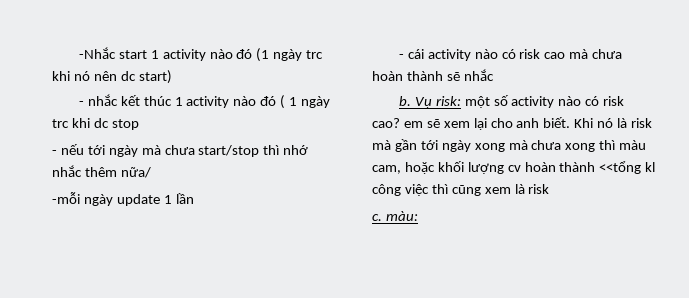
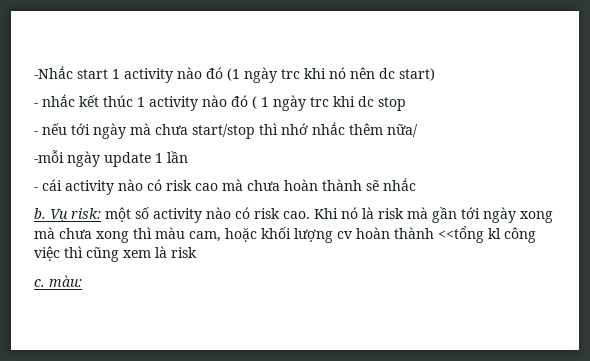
- Vụ risk: một số activity nào có risk cao? em sẽ xem lại cho anh biết.
+ Vụ risk: một số activity nào có risk cao.

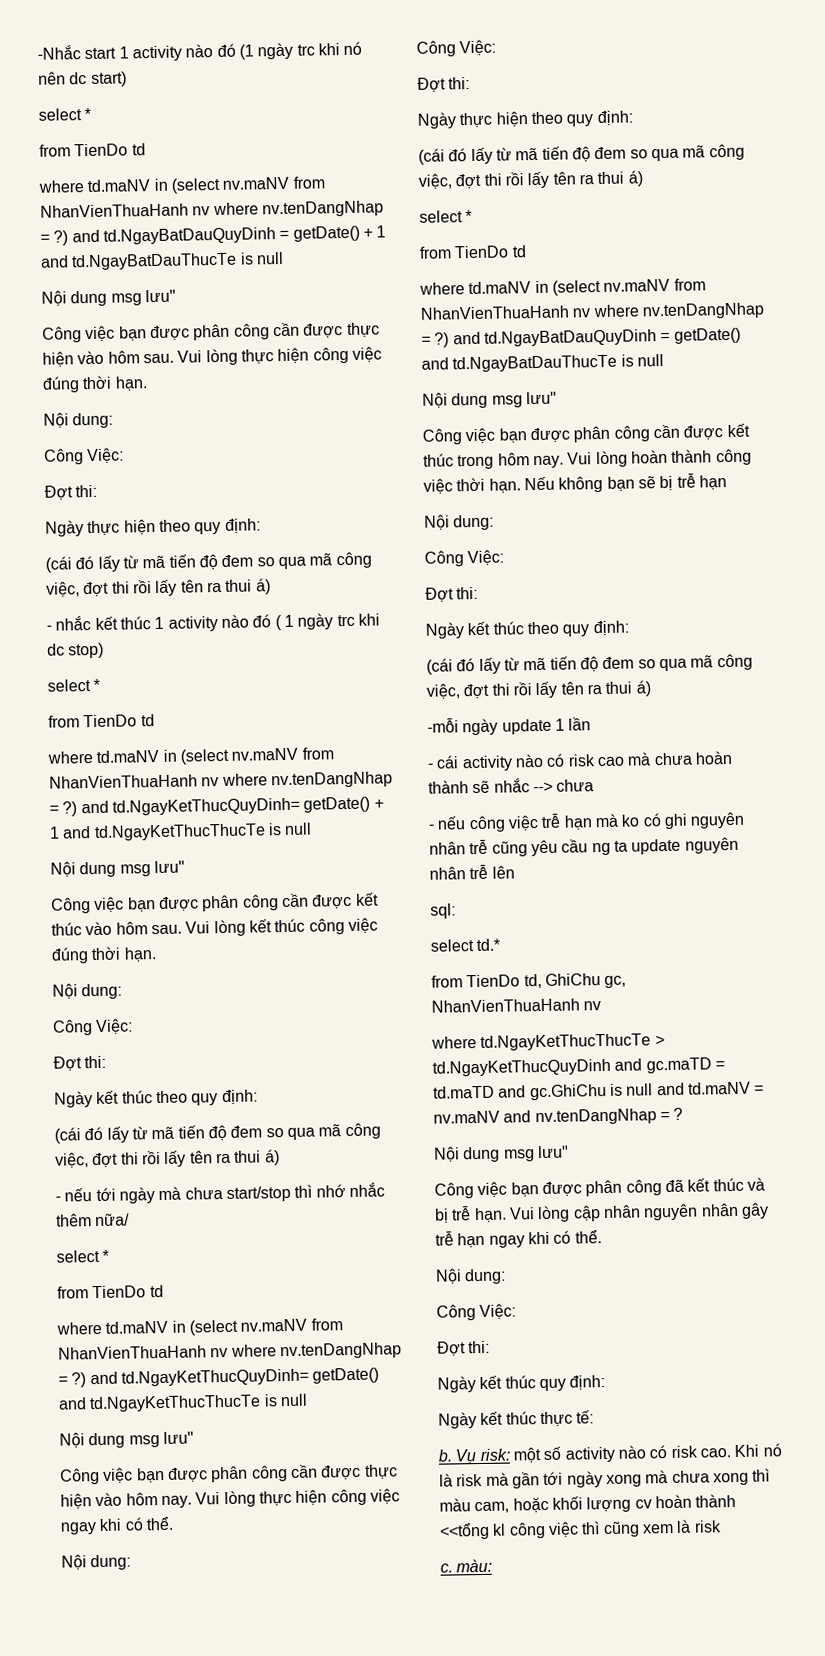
  -Nhắc start 1 activity nào đó (1 ngày trc khi nó nên dc start)
+ select *
+ from TienDo td
+ where td.maNV in (select nv.maNV from NhanVienThuaHanh nv where nv.tenDangNhap = ?) and td.NgayBatDauQuyDinh = getDate() + 1 and td.NgayBatDauThucTe is null
+ Nội dung msg lưu"
+ Công việc bạn được phân công cần được thực hiện vào hôm sau. Vui lòng thực hiện công việc đúng thời hạn.
+ Nội dung:
+ Công Việc:
+ Đợt thi:
+ Ngày thực hiện theo quy định:
+ (cái đó lấy từ mã tiến độ đem so qua mã công việc, đợt thi rồi lấy tên ra thui á)
- - nhắc kết thúc 1 activity nào đó ( 1 ngày trc khi dc stop
+ - nhắc kết thúc 1 activity nào đó ( 1 ngày trc khi dc stop)
+ select *
+ from TienDo td
+ where td.maNV in (select nv.maNV from NhanVienThuaHanh nv where nv.tenDangNhap = ?) and td.NgayKetThucQuyDinh= getDate() + 1 and td.NgayKetThucThucTe is null
+ Nội dung msg lưu"
+ Công việc bạn được phân công cần được kết thúc vào hôm sau. Vui lòng kết thúc công việc đúng thời hạn.
+ Nội dung:
+ Công Việc:
+ Đợt thi:
+ Ngày kết thúc theo quy định:
+ (cái đó lấy từ mã tiến độ đem so qua mã công việc, đợt thi rồi lấy tên ra thui á)
  - nếu tới ngày mà chưa start/stop thì nhớ nhắc thêm nữa/
+ select *
+ from TienDo td
+ where td.maNV in (select nv.maNV from NhanVienThuaHanh nv where nv.tenDangNhap = ?) and td.NgayKetThucQuyDinh= getDate() and td.NgayKetThucThucTe is null
+ Nội dung msg lưu"
+ Công việc bạn được phân công cần được thực hiện vào hôm nay. Vui lòng thực hiện công việc ngay khi có thể.
+ Nội dung:
+ Công Việc:
+ Đợt thi:
+ Ngày thực hiện theo quy định:
+ (cái đó lấy từ mã tiến độ đem so qua mã công việc, đợt thi rồi lấy tên ra thui á)
+ select *
+ from TienDo td
+ where td.maNV in (select nv.maNV from NhanVienThuaHanh nv where nv.tenDangNhap = ?) and td.NgayBatDauQuyDinh = getDate() and td.NgayBatDauThucTe is null
+ Nội dung msg lưu"
+ Công việc bạn được phân công cần được kết thúc trong hôm nay. Vui lòng hoàn thành công việc thời hạn. Nếu không bạn sẽ bị trễ hạn
+ Nội dung:
+ Công Việc:
+ Đợt thi:
+ Ngày kết thúc theo quy định:
+ (cái đó lấy từ mã tiến độ đem so qua mã công việc, đợt thi rồi lấy tên ra thui á)
- - cái activity nào có risk cao mà chưa hoàn thành sẽ nhắc
+ - cái activity nào có risk cao mà chưa hoàn thành sẽ nhắc --> chưa
+ - nếu công việc trễ hạn mà ko có ghi nguyên nhân trễ cũng yêu cầu ng ta update nguyên nhân trễ lên
+ sql:
+ select td.*
+ from TienDo td, GhiChu gc, NhanVienThuaHanh nv
+ where td.NgayKetThucThucTe > td.NgayKetThucQuyDinh and gc.maTD = td.maTD and gc.GhiChu is null and td.maNV = nv.maNV and nv.tenDangNhap = ?
+ Nội dung msg lưu"
+ Công việc bạn được phân công đã kết thúc và bị trễ hạn. Vui lòng cập nhân nguyên nhân gây trễ hạn ngay khi có thể.
+ Nội dung:
+ Công Việc:
+ Đợt thi:
+ Ngày kết thúc quy định:
+ Ngày kết thúc thực tế:

